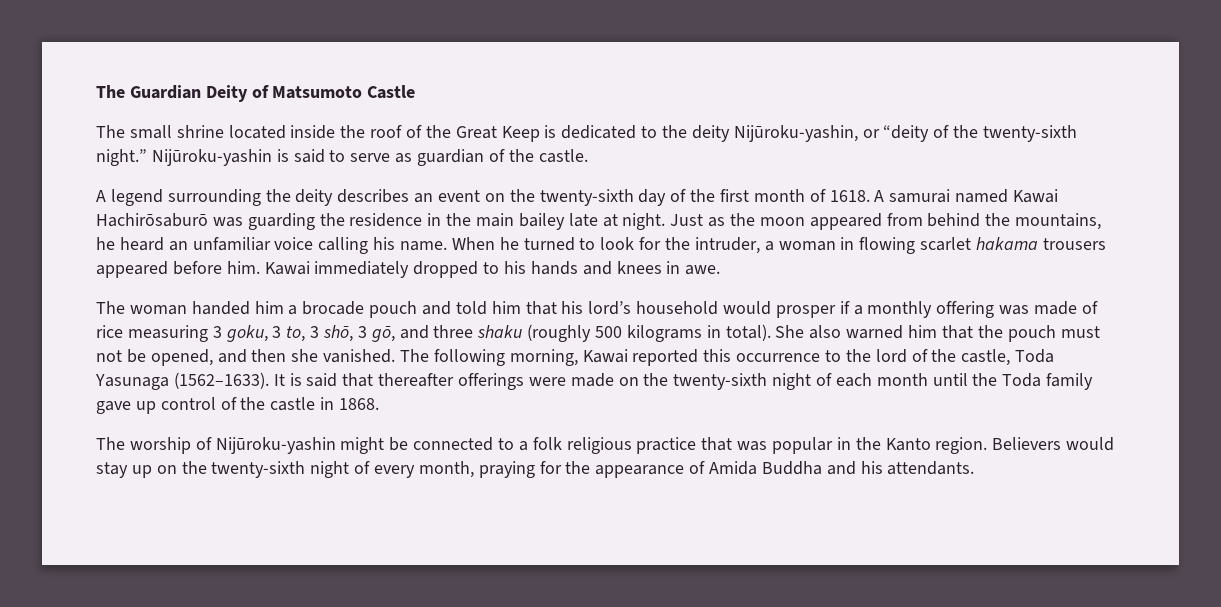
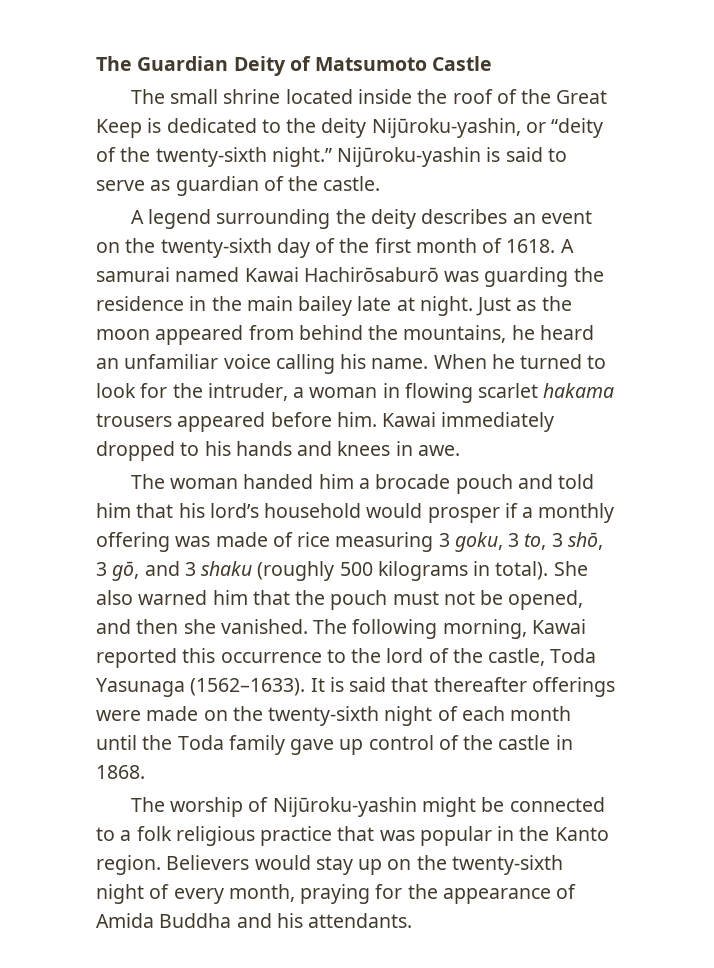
- The woman handed him a brocade pouch and told him that his lord’s household would prosper if a monthly offering was made of rice measuring 3 goku, 3 to, 3 shō, 3 gō, and three shaku (roughly 500 kilograms in total).
+ The woman handed him a brocade pouch and told him that his lord’s household would prosper if a monthly offering was made of rice measuring 3 goku, 3 to, 3 shō, 3 gō, and 3 shaku (roughly 500 kilograms in total).

